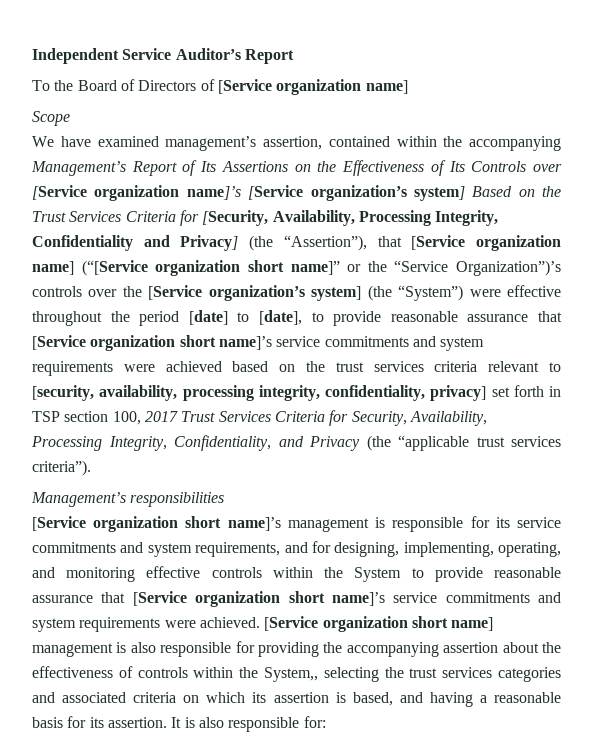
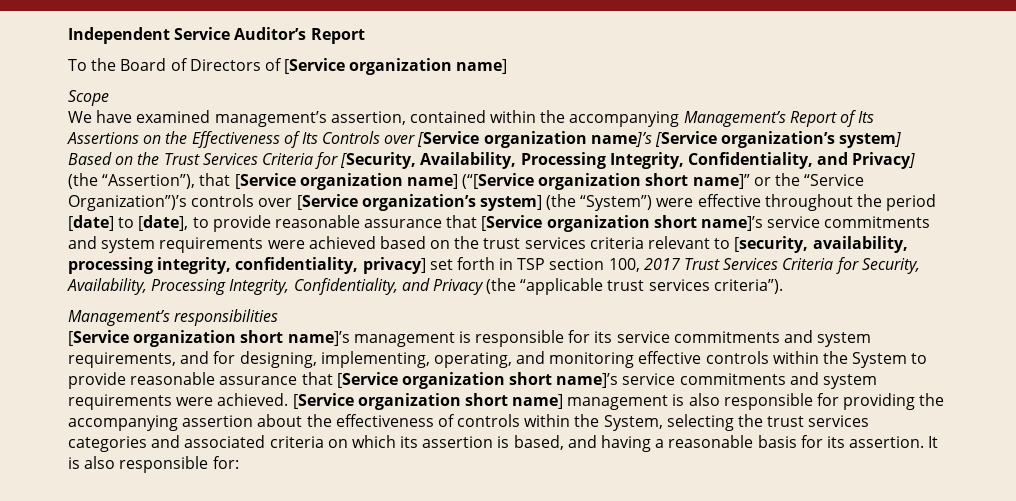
- We have examined management’s assertion, contained within the accompanying Management’s Report of Its Assertions on the Effectiveness of Its Controls over [Service organization name]’s [Service organization’s system] Based on the Trust Services Criteria for [Security, Availability, Processing Integrity, Confidentiality and Privacy] (the “Assertion”), that [Service organization name] (“[Service organization short name]” or the “Service Organization”)’s controls over the [Service organization’s system] (the “System”) were effective throughout the period [date] to [date], to provide reasonable assurance that [Service organization short name]’s service commitments and system requirements were achieved based on the trust services criteria relevant to [security, availability, processing integrity, confidentiality, privacy] set forth in TSP section 100, 2017 Trust Services Criteria for Security, Availability, Processing Integrity, Confidentiality, and Privacy (the “applicable trust services criteria”).
+ We have examined management’s assertion, contained within the accompanying Management’s Report of Its Assertions on the Effectiveness of Its Controls over [Service organization name]’s [Service organization’s system] Based on the Trust Services Criteria for [Security, Availability, Processing Integrity, Confidentiality, and Privacy] (the “Assertion”), that [Service organization name] (“[Service organization short name]” or the “Service Organization”)’s controls over [Service organization’s system] (the “System”) were effective throughout the period [date] to [date], to provide reasonable assurance that [Service organization short name]’s service commitments and system requirements were achieved based on the trust services criteria relevant to [security, availability, processing integrity, confidentiality, privacy] set forth in TSP section 100, 2017 Trust Services Criteria for Security, Availability, Processing Integrity, Confidentiality, and Privacy (the “applicable trust services criteria”).
- [Service organization short name] management is also responsible for providing the accompanying assertion about the effectiveness of controls within the System,, selecting the trust services categories and associated criteria on which its assertion is based, and having a reasonable basis for its assertion.
+ [Service organization short name] management is also responsible for providing the accompanying assertion about the effectiveness of controls within the System, selecting the trust services categories and associated criteria on which its assertion is based, and having a reasonable basis for its assertion.

